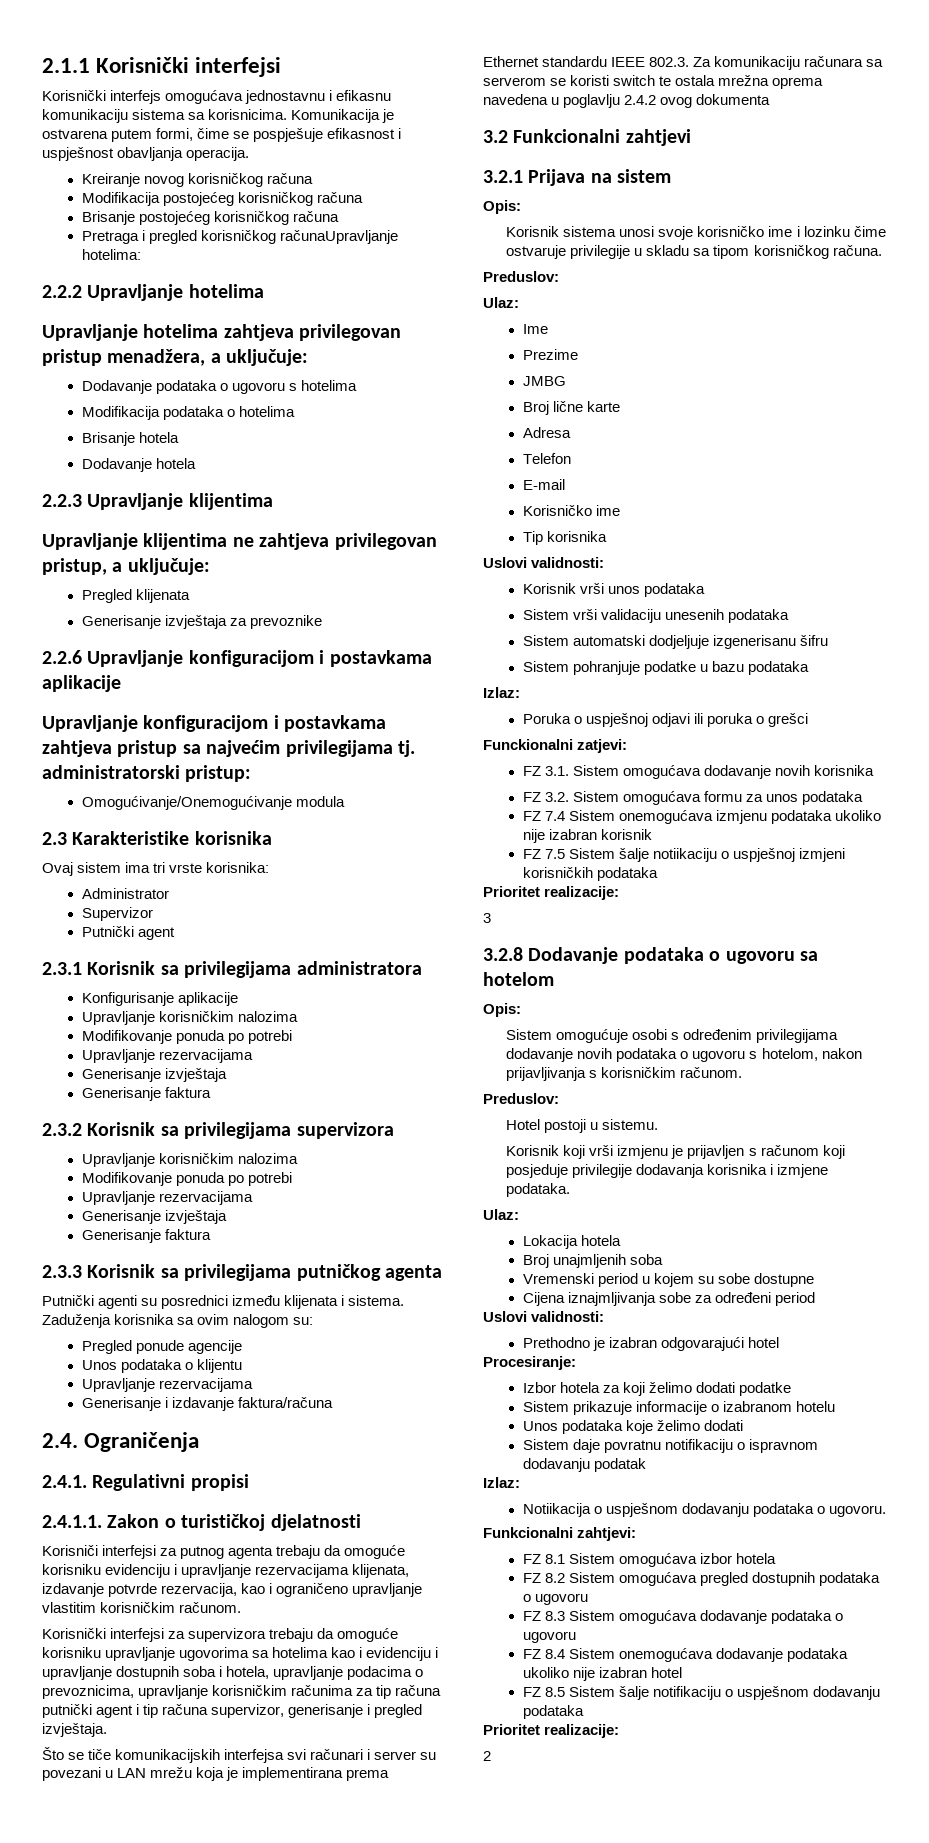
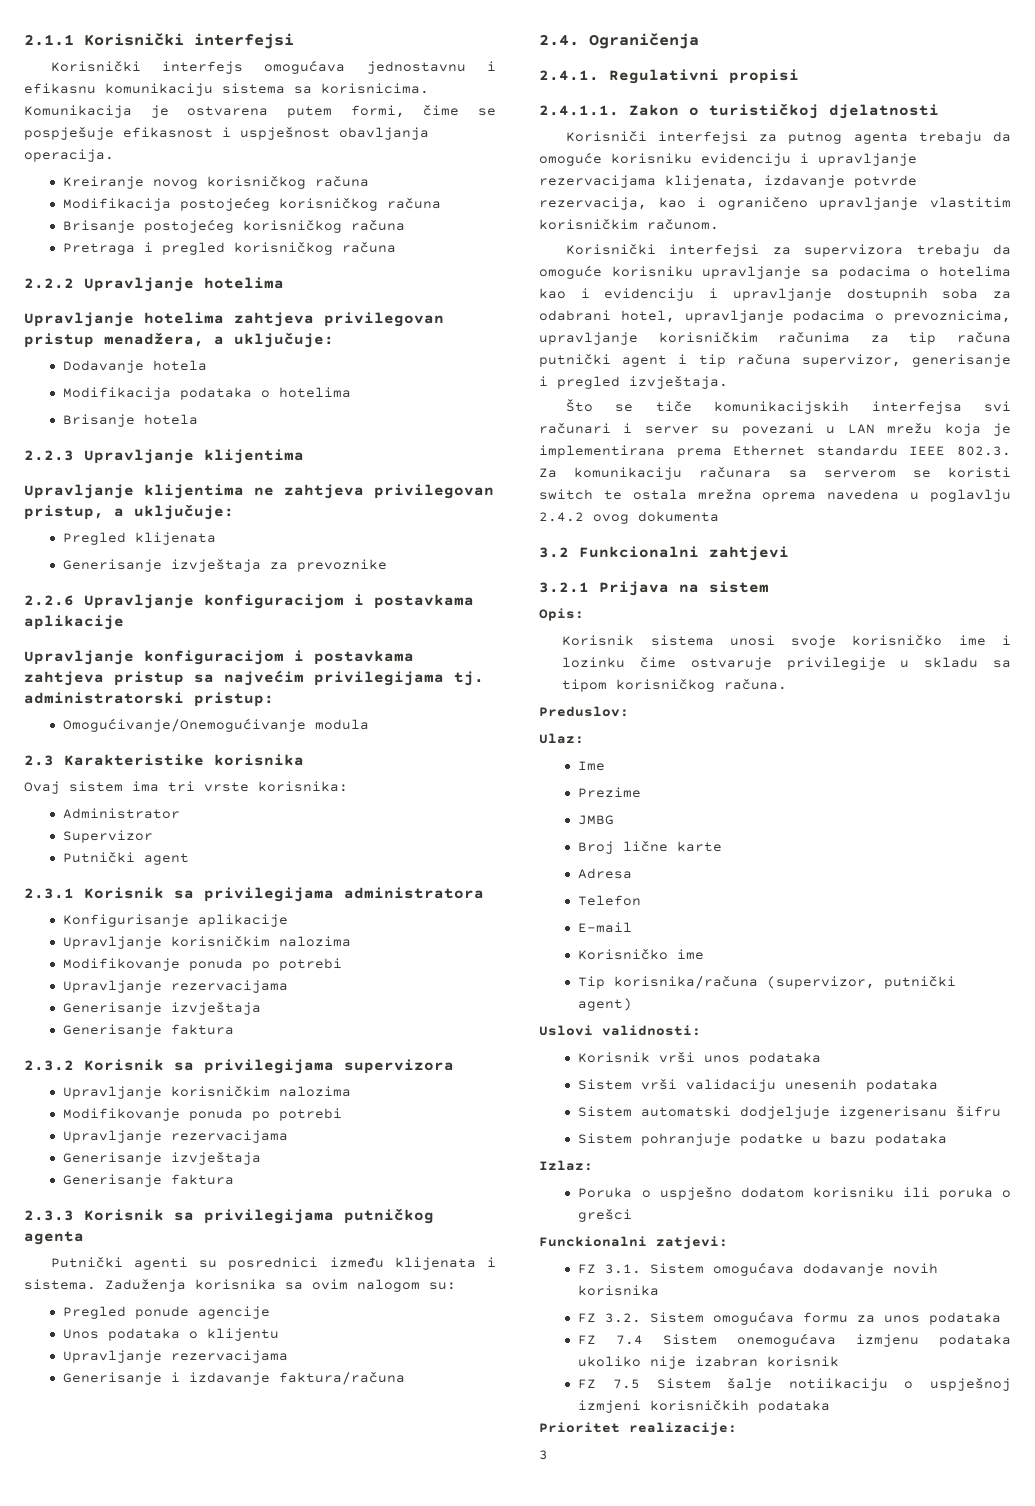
- Pretraga i pregled korisničkog računaUpravljanje hotelima:
+ Pretraga i pregled korisničkog računa
- Dodavanje podataka o ugovoru s hotelima
+ Dodavanje hotela
- Dodavanje hotela
- Korisnički interfejsi za supervizora trebaju da omoguće korisniku upravljanje ugovorima sa hotelima kao i evidenciju i upravljanje dostupnih soba i hotela, upravljanje podacima o prevoznicima, upravljanje korisničkim računima za tip računa putnički agent i tip računa supervizor, generisanje i pregled izvještaja.
+ Korisnički interfejsi za supervizora trebaju da omoguće korisniku upravljanje sa podacima o hotelima kao i evidenciju i upravljanje dostupnih soba za odabrani hotel, upravljanje podacima o prevoznicima, upravljanje korisničkim računima za tip računa putnički agent i tip računa supervizor, generisanje i pregled izvještaja.
- Tip korisnika
+ Tip korisnika/računa (supervizor, putnički agent)
- Poruka o uspješnoj odjavi ili poruka o grešci
+ Poruka o uspješno dodatom korisniku ili poruka o grešci
- 3.2.8 Dodavanje podataka o ugovoru sa hotelom
- Opis:
- Sistem omogućuje osobi s određenim privilegijama dodavanje novih podataka o ugovoru s hotelom, nakon prijavljivanja s korisničkim računom.
- Preduslov:
- Hotel postoji u sistemu.
- Korisnik koji vrši izmjenu je prijavljen s računom koji posjeduje privilegije dodavanja korisnika i izmjene podataka.
- Ulaz:
- Lokacija hotela
- Broj unajmljenih soba
- Vremenski period u kojem su sobe dostupne
- Cijena iznajmljivanja sobe za određeni period
- Uslovi validnosti:
- Prethodno je izabran odgovarajući hotel
- Procesiranje:
- Izbor hotela za koji želimo dodati podatke
- Sistem prikazuje informacije o izabranom hotelu
- Unos podataka koje želimo dodati
- Sistem daje povratnu notifikaciju o ispravnom dodavanju podatak
- Izlaz:
- Notiikacija o uspješnom dodavanju podataka o ugovoru.
- Funkcionalni zahtjevi:
- FZ 8.1 Sistem omogućava izbor hotela
- FZ 8.2 Sistem omogućava pregled dostupnih podataka o ugovoru
- FZ 8.3 Sistem omogućava dodavanje podataka o ugovoru
- FZ 8.4 Sistem onemogućava dodavanje podataka ukoliko nije izabran hotel
- FZ 8.5 Sistem šalje notifikaciju o uspješnom dodavanju podataka
- Prioritet realizacije:
- 2

